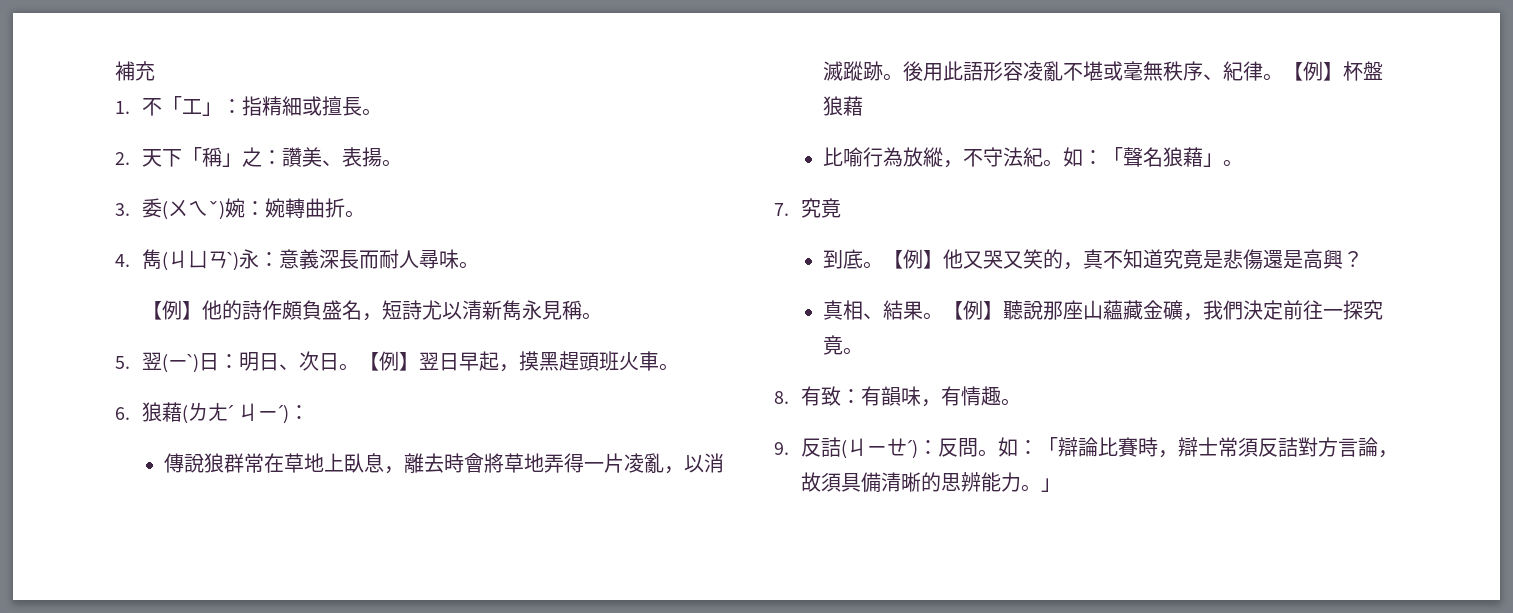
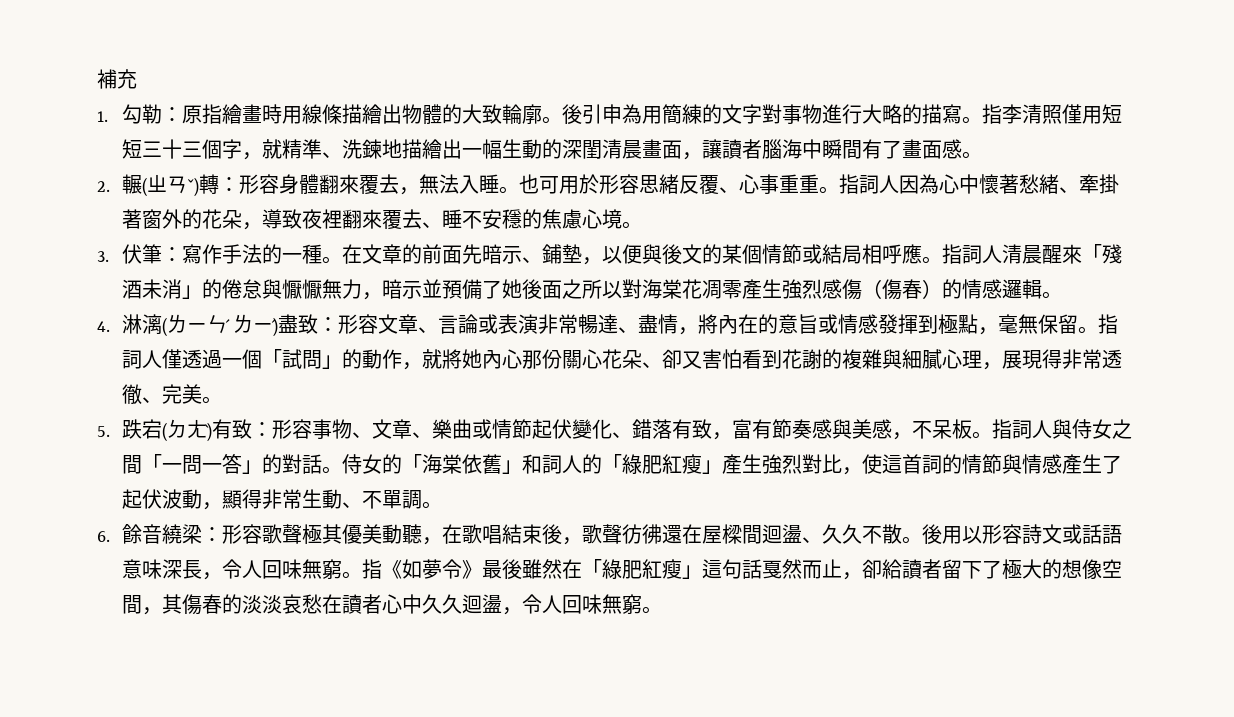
- 1.不「工」：指精細或擅長。
- 2.天下「稱」之：讚美、表揚。
- 3.委(ㄨㄟˇ)婉：婉轉曲折。
- 4.雋(ㄐㄩㄢˋ)永：意義深長而耐人尋味。
- 【例】他的詩作頗負盛名，短詩尤以清新雋永見稱。
- 5.翌(ㄧˋ)日：明日、次日。【例】翌日早起，摸黑趕頭班火車。
- 6.狼藉(ㄌㄤˊ ㄐㄧˊ)：
- 傳說狼群常在草地上臥息，離去時會將草地弄得一片凌亂，以消滅蹤跡。後用此語形容凌亂不堪或毫無秩序、紀律。【例】杯盤狼藉
- 比喻行為放縱，不守法紀。如：「聲名狼藉」。
- 7.究竟
- 到底。【例】他又哭又笑的，真不知道究竟是悲傷還是高興？
- 真相、結果。【例】聽說那座山蘊藏金礦，我們決定前往一探究竟。
- 8.有致：有韻味，有情趣。
- 9.反詰(ㄐㄧㄝˊ)：反問。如：「辯論比賽時，辯士常須反詰對方言論，故須具備清晰的思辨能力。」
+ 1.勾勒：原指繪畫時用線條描繪出物體的大致輪廓。後引申為用簡練的文字對事物進行大略的描寫。指李清照僅用短短三十三個字，就精準、洗鍊地描繪出一幅生動的深閨清晨畫面，讓讀者腦海中瞬間有了畫面感。
+ 2.輾(ㄓㄢˇ)轉：形容身體翻來覆去，無法入睡。也可用於形容思緒反覆、心事重重。指詞人因為心中懷著愁緒、牽掛著窗外的花朵，導致夜裡翻來覆去、睡不安穩的焦慮心境。
+ 3.伏筆：寫作手法的一種。在文章的前面先暗示、鋪墊，以便與後文的某個情節或結局相呼應。指詞人清晨醒來「殘酒未消」的倦怠與懨懨無力，暗示並預備了她後面之所以對海棠花凋零產生強烈感傷（傷春）的情感邏輯。
+ 4.淋漓(ㄌㄧㄣˊ ㄌㄧˊ)盡致：形容文章、言論或表演非常暢達、盡情，將內在的意旨或情感發揮到極點，毫無保留。指詞人僅透過一個「試問」的動作，就將她內心那份關心花朵、卻又害怕看到花謝的複雜與細膩心理，展現得非常透徹、完美。
+ 5.跌宕(ㄉㄤˋ)有致：形容事物、文章、樂曲或情節起伏變化、錯落有致，富有節奏感與美感，不呆板。指詞人與侍女之間「一問一答」的對話。侍女的「海棠依舊」和詞人的「綠肥紅瘦」產生強烈對比，使這首詞的情節與情感產生了起伏波動，顯得非常生動、不單調。
+ 6.餘音繞梁：形容歌聲極其優美動聽，在歌唱結束後，歌聲彷彿還在屋樑間迴盪、久久不散。後用以形容詩文或話語意味深長，令人回味無窮。指《如夢令》最後雖然在「綠肥紅瘦」這句話戛然而止，卻給讀者留下了極大的想像空間，其傷春的淡淡哀愁在讀者心中久久迴盪，令人回味無窮。

